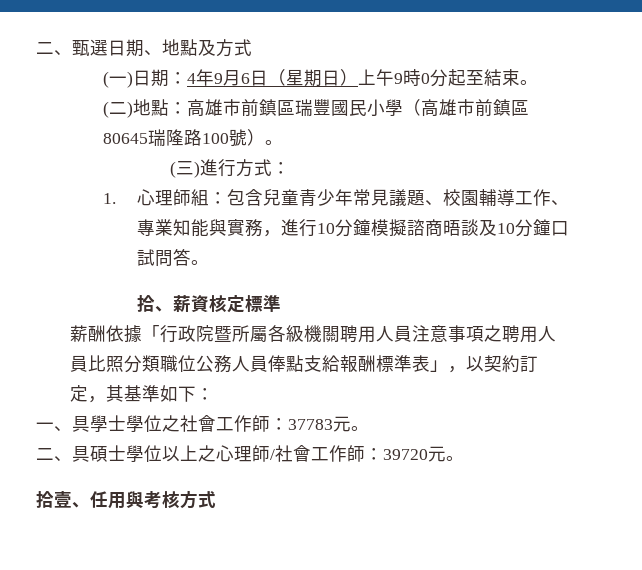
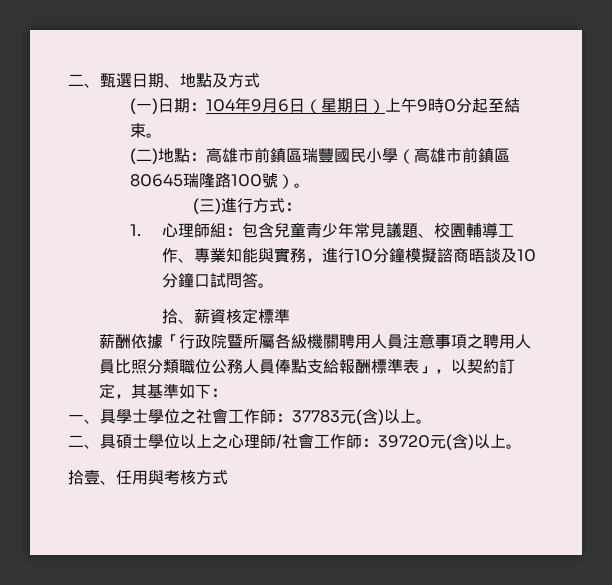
- (一)日期：4年9月6日（星期日）上午9時0分起至結束。
+ (一)日期：104年9月6日（星期日）上午9時0分起至結束。
- 一、具學士學位之社會工作師：37783元。
+ 一、具學士學位之社會工作師：37783元(含)以上。
- 二、具碩士學位以上之心理師/社會工作師：39720元。
+ 二、具碩士學位以上之心理師/社會工作師：39720元(含)以上。

